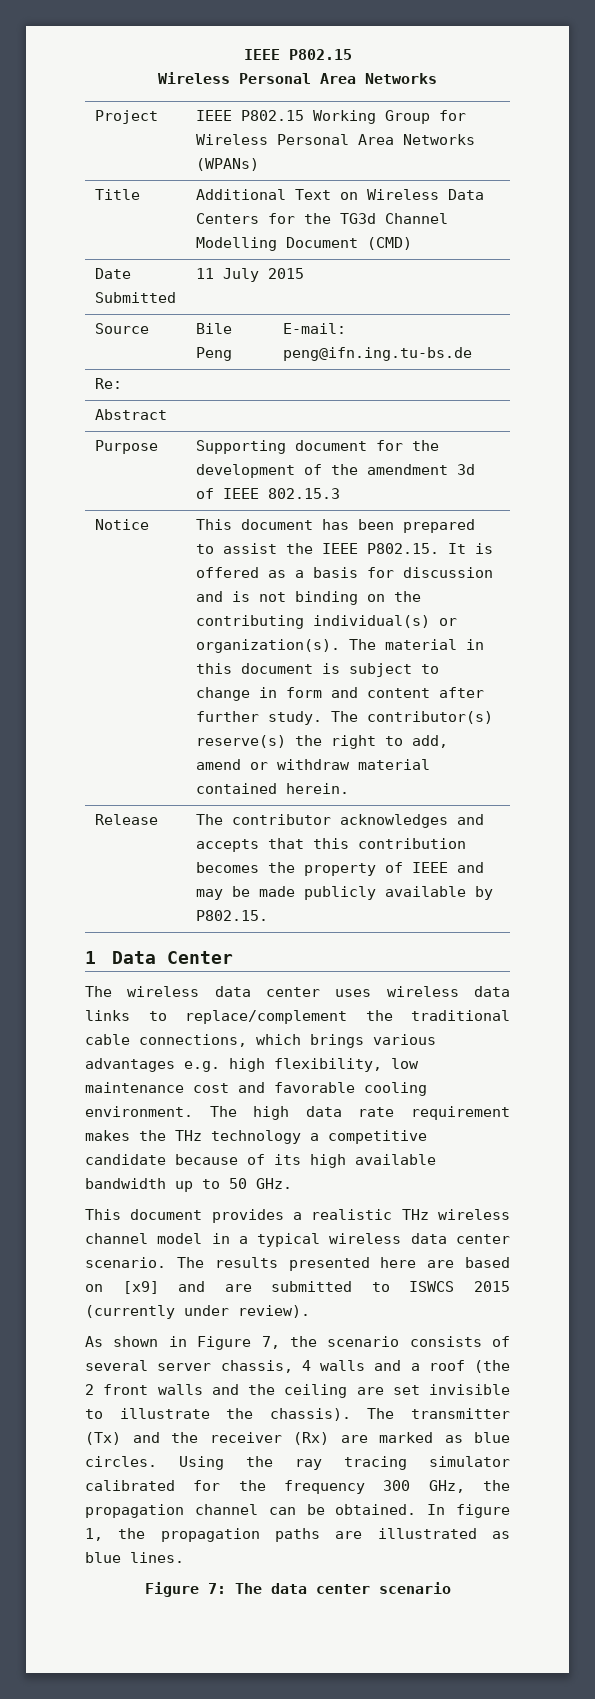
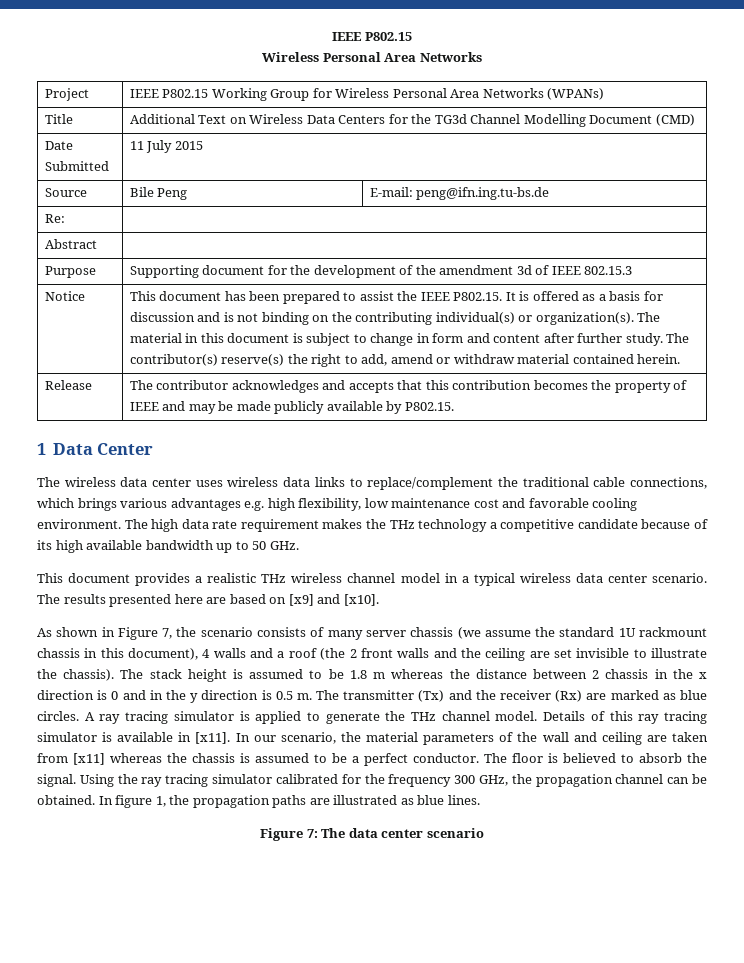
- The results presented here are based on [x9] and are submitted to ISWCS 2015 (currently under review).
+ The results presented here are based on [x9] and [x10].
- As shown in Figure 7, the scenario consists of several server chassis, 4 walls and a roof (the 2 front walls and the ceiling are set invisible to illustrate the chassis).
+ As shown in Figure 7, the scenario consists of many server chassis (we assume the standard 1U rackmount chassis in this document), 4 walls and a roof (the 2 front walls and the ceiling are set invisible to illustrate the chassis).
- The transmitter (Tx) and the receiver (Rx) are marked as blue circles.
+ The stack height is assumed to be 1.8 m whereas the distance between 2 chassis in the x direction is 0 and in the y direction is 0.5 m. The transmitter (Tx) and the receiver (Rx) are marked as blue circles.
+ A ray tracing simulator is applied to generate the THz channel model. Details of this ray tracing simulator is available in [x11]. In our scenario, the material parameters of the wall and ceiling are taken from [x11] whereas the chassis is assumed to be a perfect conductor. The floor is believed to absorb the signal.

